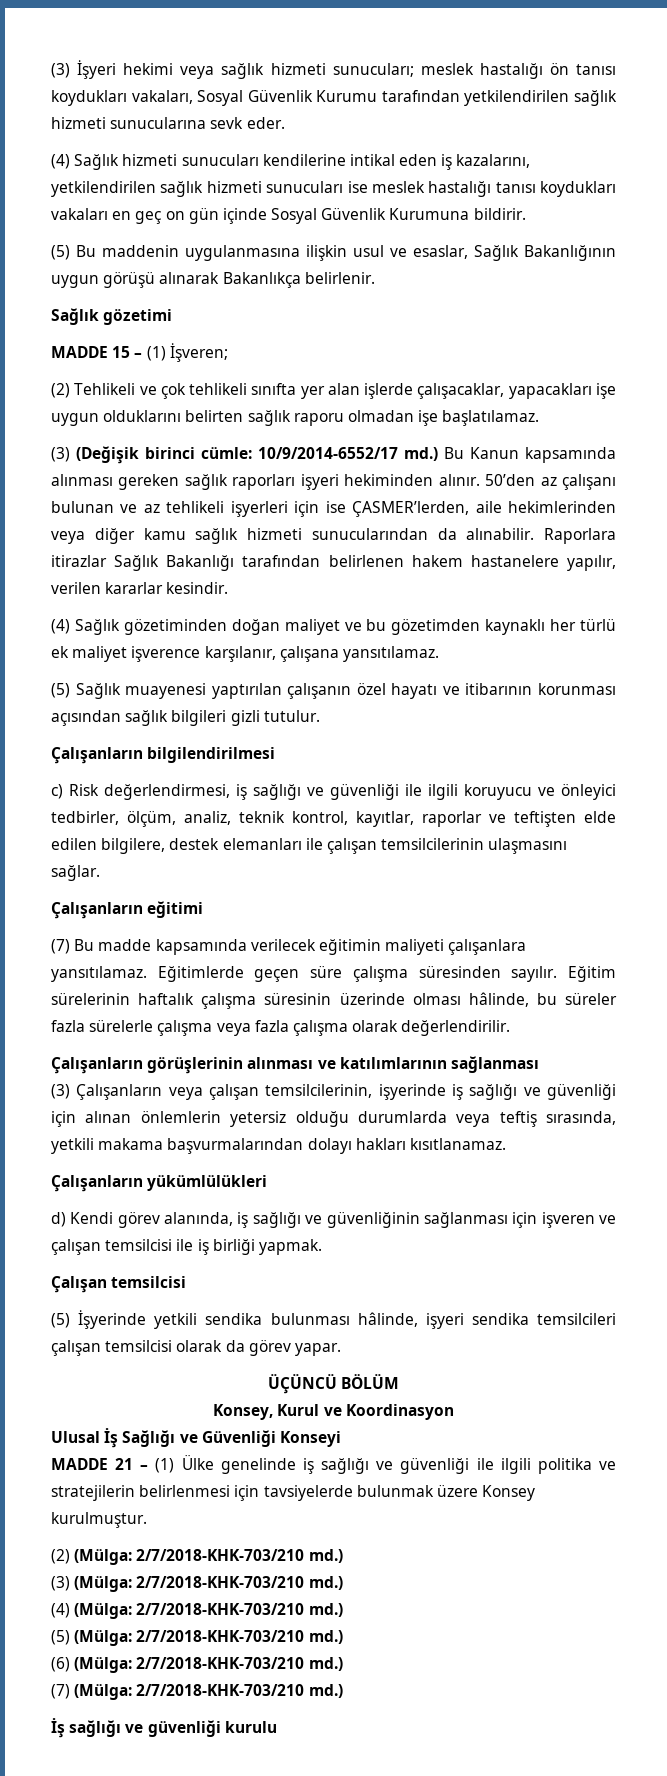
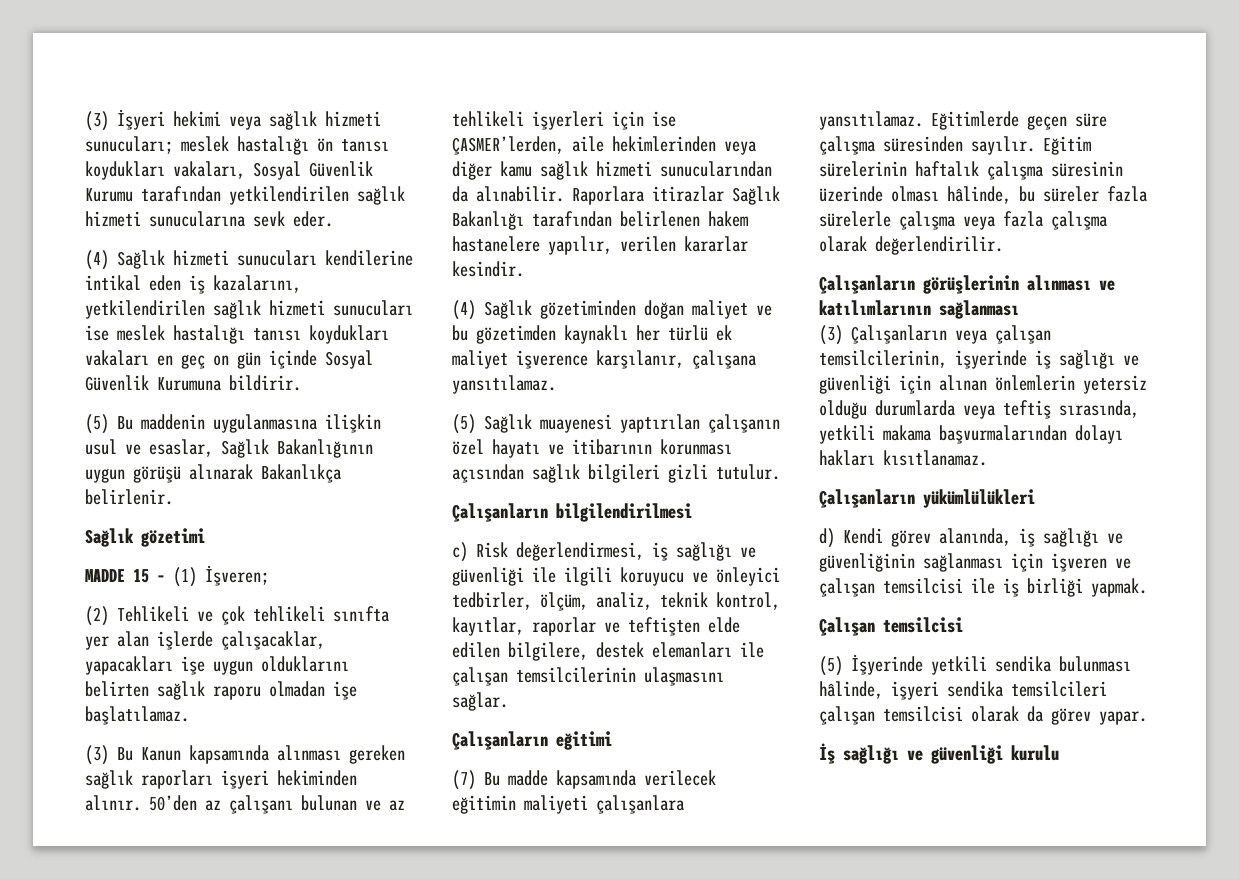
- (3) (Değişik birinci cümle: 10/9/2014-6552/17 md.) Bu Kanun kapsamında alınması gereken sağlık raporları işyeri hekiminden alınır.
+ (3) Bu Kanun kapsamında alınması gereken sağlık raporları işyeri hekiminden alınır.
- ÜÇÜNCÜ BÖLÜM
- Konsey, Kurul ve Koordinasyon
- Ulusal İş Sağlığı ve Güvenliği Konseyi
- MADDE 21 – (1) Ülke genelinde iş sağlığı ve güvenliği ile ilgili politika ve stratejilerin belirlenmesi için tavsiyelerde bulunmak üzere Konsey kurulmuştur.
- (2) (Mülga: 2/7/2018-KHK-703/210 md.)
- (3) (Mülga: 2/7/2018-KHK-703/210 md.)
- (4) (Mülga: 2/7/2018-KHK-703/210 md.)
- (5) (Mülga: 2/7/2018-KHK-703/210 md.)
- (6) (Mülga: 2/7/2018-KHK-703/210 md.)
- (7) (Mülga: 2/7/2018-KHK-703/210 md.)

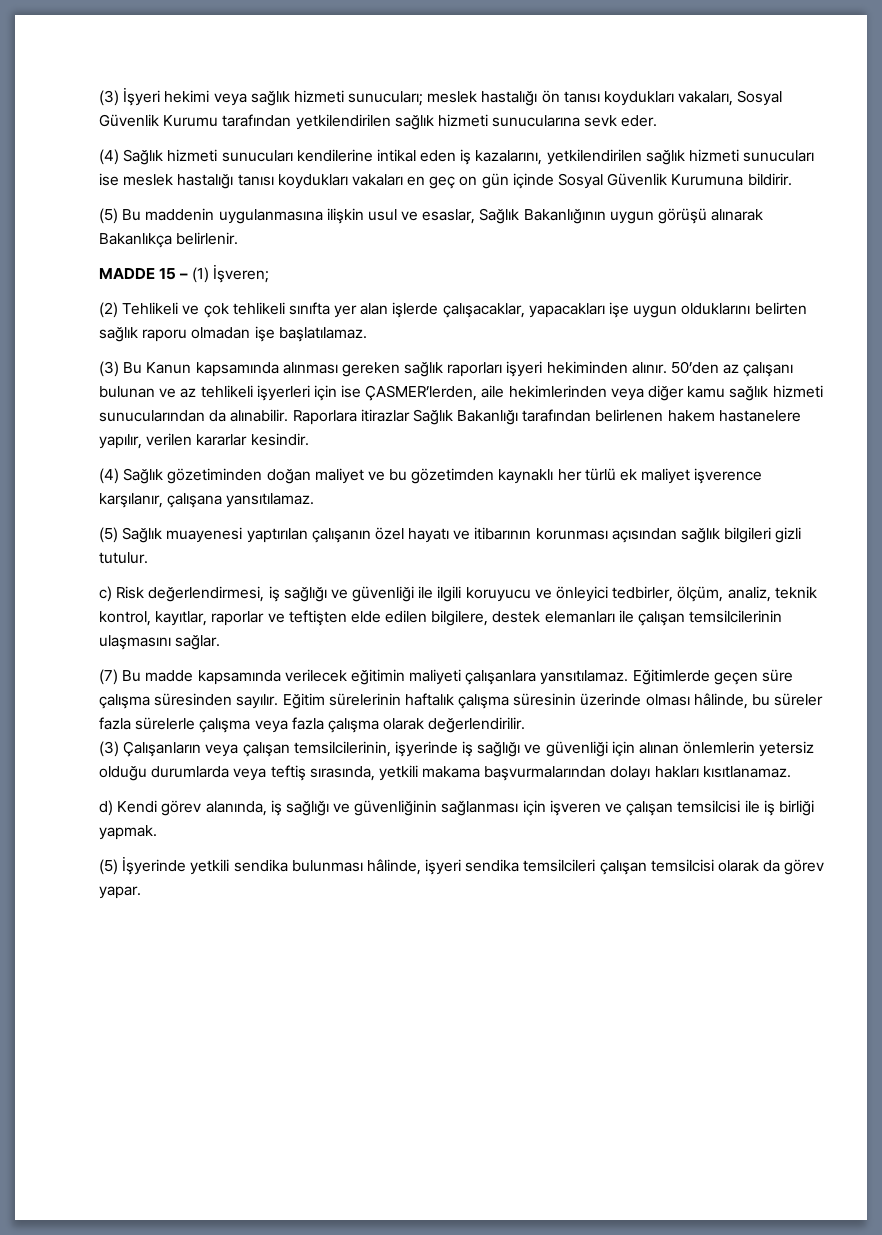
- Sağlık gözetimi
- Çalışanların bilgilendirilmesi
- Çalışanların eğitimi
- Çalışanların görüşlerinin alınması ve katılımlarının sağlanması
- Çalışanların yükümlülükleri
- Çalışan temsilcisi
- İş sağlığı ve güvenliği kurulu

